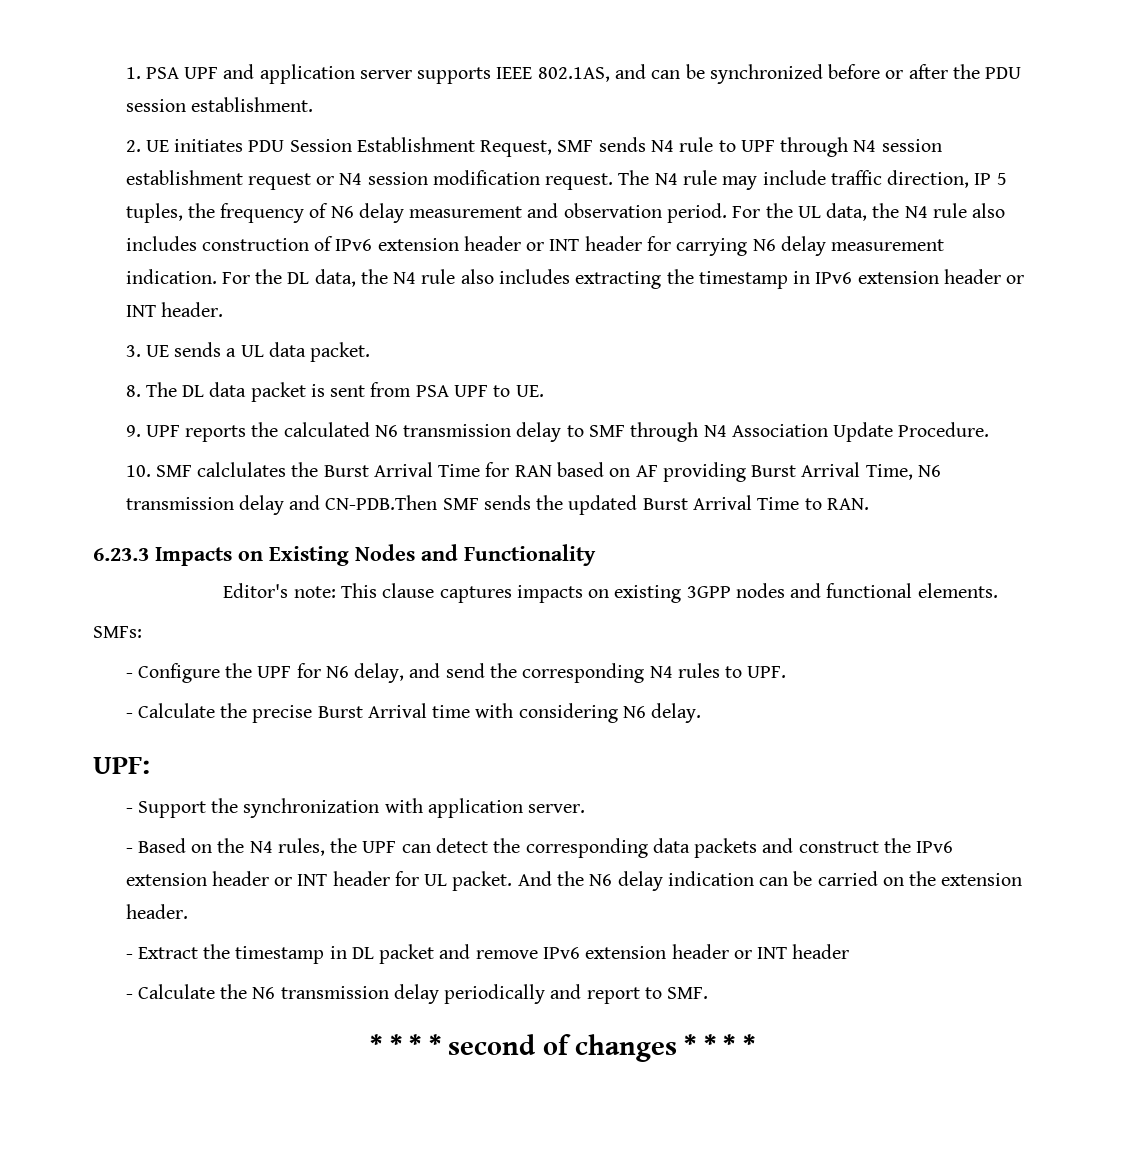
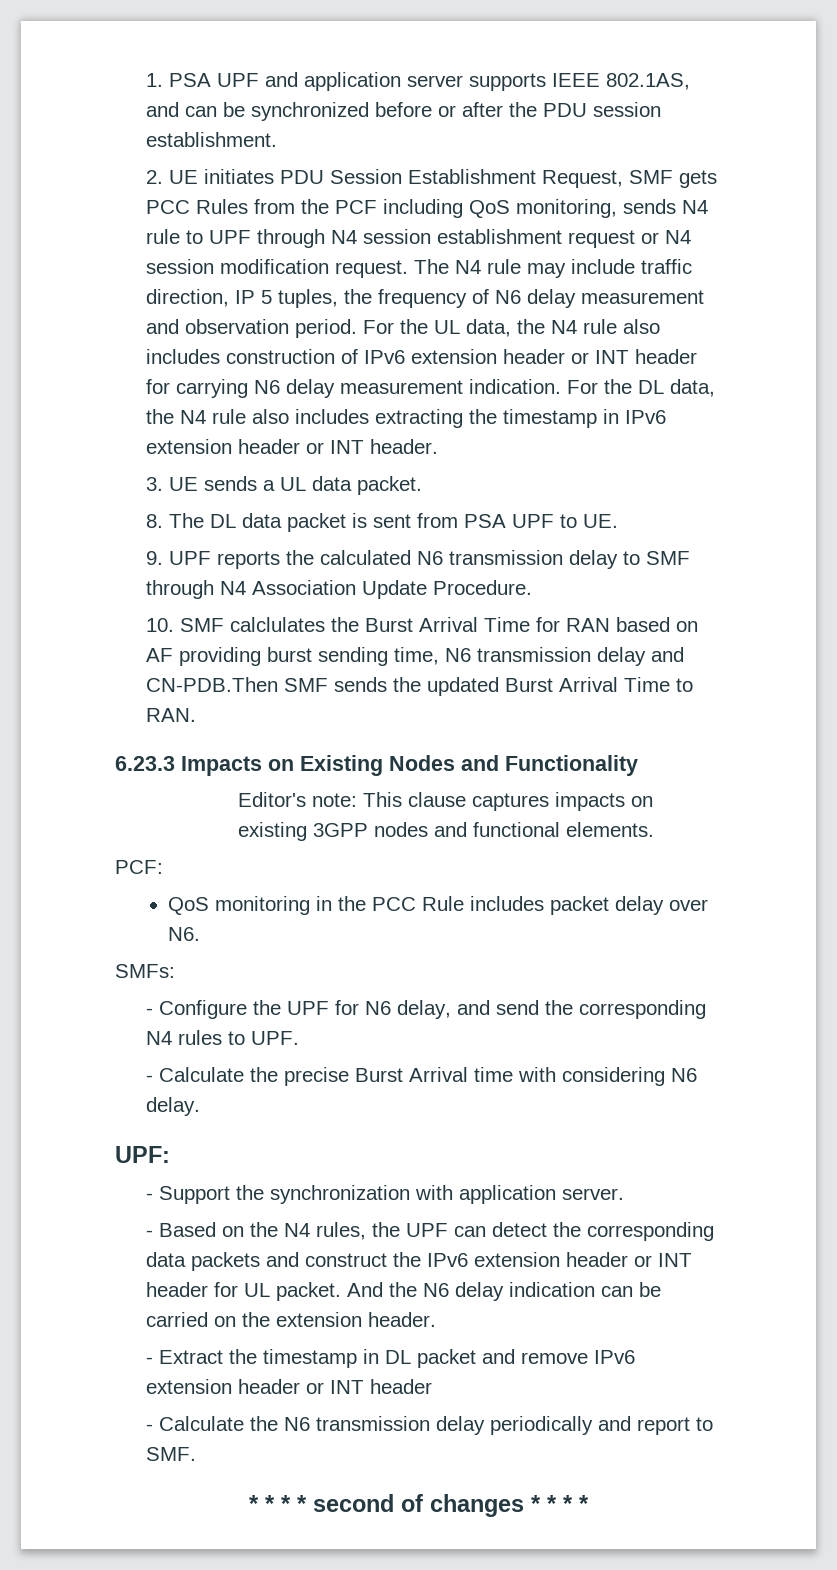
- 2. UE initiates PDU Session Establishment Request, SMF sends N4 rule to UPF through N4 session establishment request or N4 session modification request.
+ 2. UE initiates PDU Session Establishment Request, SMF gets PCC Rules from the PCF including QoS monitoring, sends N4 rule to UPF through N4 session establishment request or N4 session modification request.
- 10. SMF calclulates the Burst Arrival Time for RAN based on AF providing Burst Arrival Time, N6 transmission delay and CN-PDB.Then SMF sends the updated Burst Arrival Time to RAN.
+ 10. SMF calclulates the Burst Arrival Time for RAN based on AF providing burst sending time, N6 transmission delay and CN-PDB.Then SMF sends the updated Burst Arrival Time to RAN.
+ PCF:
+ QoS monitoring in the PCC Rule includes packet delay over N6.

